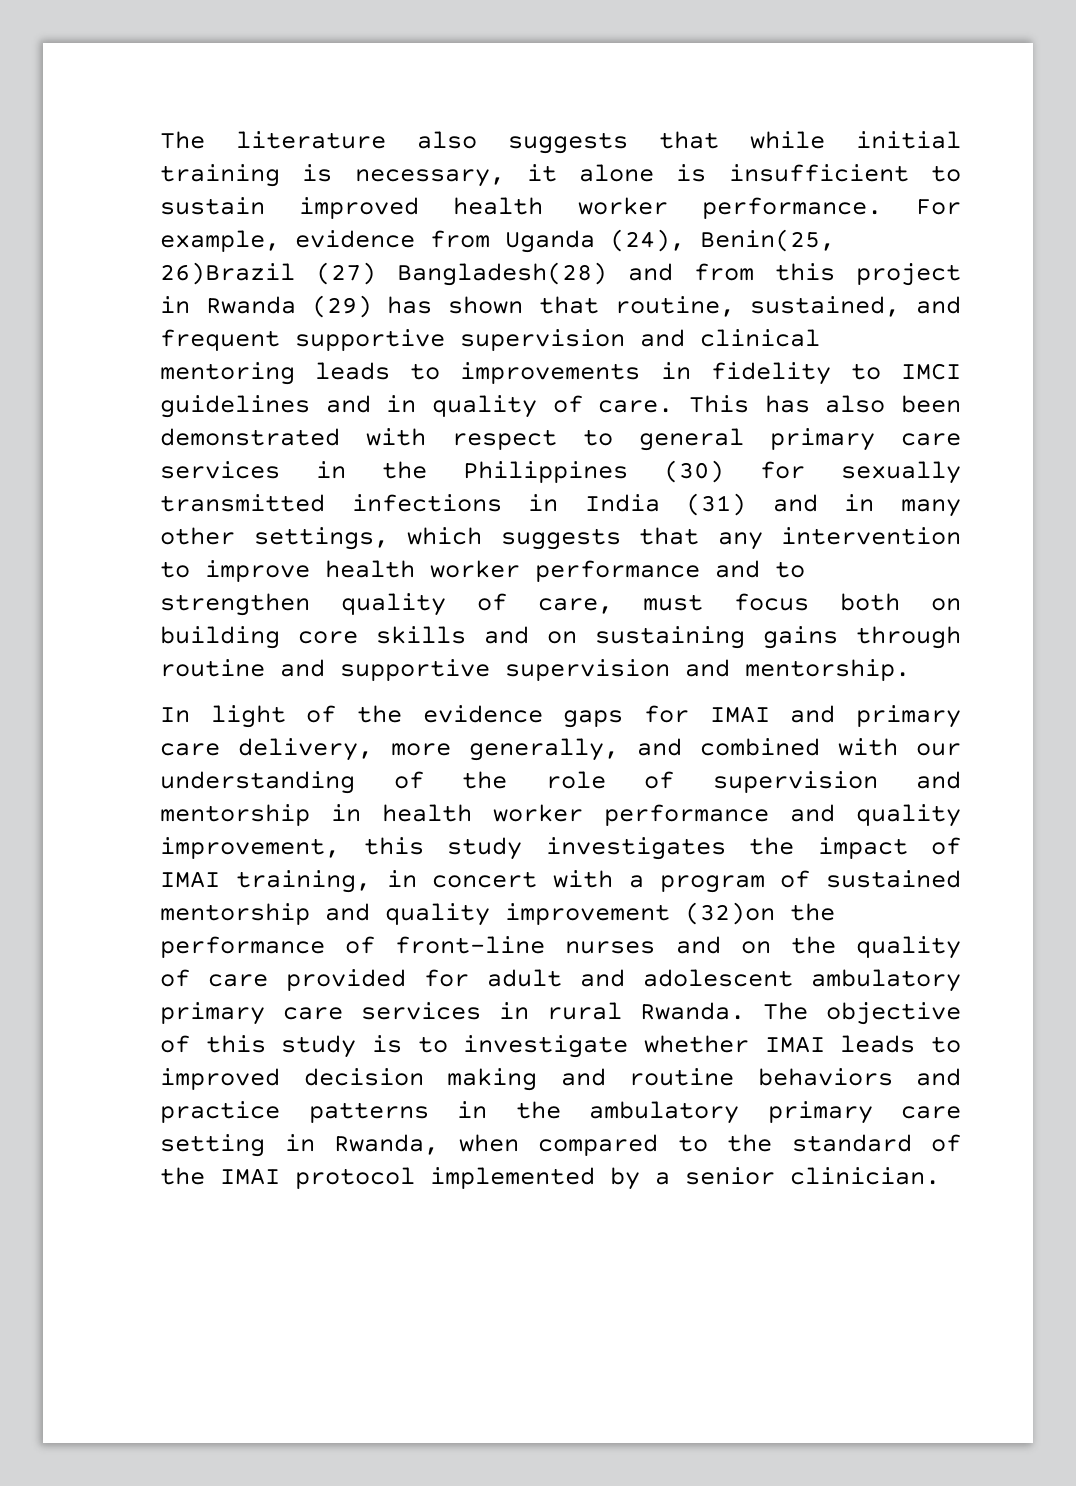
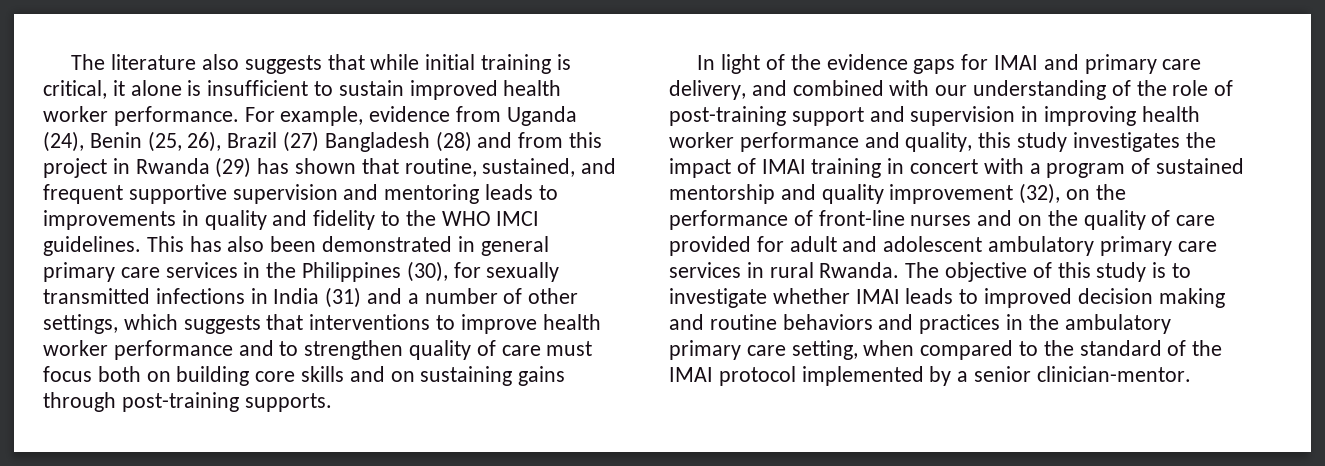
- The literature also suggests that while initial training is necessary, it alone is insufficient to sustain improved health worker performance.
+ The literature also suggests that while initial training is critical, it alone is insufficient to sustain improved health worker performance.
- For example, evidence from Uganda (24), Benin(25, 26)Brazil (27) Bangladesh(28) and from this project in Rwanda (29) has shown that routine, sustained, and frequent supportive supervision and clinical mentoring leads to improvements in fidelity to IMCI guidelines and in quality of care.
+ For example, evidence from Uganda (24), Benin (25, 26), Brazil (27) Bangladesh (28) and from this project in Rwanda (29) has shown that routine, sustained, and frequent supportive supervision and mentoring leads to improvements in quality and fidelity to the WHO IMCI guidelines.
- This has also been demonstrated with respect to general primary care services in the Philippines (30) for sexually transmitted infections in India (31) and in many other settings, which suggests that any intervention to improve health worker performance and to strengthen quality of care, must focus both on building core skills and on sustaining gains through routine and supportive supervision and mentorship.
+ This has also been demonstrated in general primary care services in the Philippines (30), for sexually transmitted infections in India (31) and a number of other settings, which suggests that interventions to improve health worker performance and to strengthen quality of care must focus both on building core skills and on sustaining gains through post-training supports.
- In light of the evidence gaps for IMAI and primary care delivery, more generally, and combined with our understanding of the role of supervision and mentorship in health worker performance and quality improvement, this study investigates the impact of IMAI training, in concert with a program of sustained mentorship and quality improvement (32)on the performance of front-line nurses and on the quality of care provided for adult and adolescent ambulatory primary care services in rural Rwanda.
+ In light of the evidence gaps for IMAI and primary care delivery, and combined with our understanding of the role of post-training support and supervision in improving health worker performance and quality, this study investigates the impact of IMAI training in concert with a program of sustained mentorship and quality improvement (32), on the performance of front-line nurses and on the quality of care provided for adult and adolescent ambulatory primary care services in rural Rwanda.
- The objective of this study is to investigate whether IMAI leads to improved decision making and routine behaviors and practice patterns in the ambulatory primary care setting in Rwanda, when compared to the standard of the IMAI protocol implemented by a senior clinician.
+ The objective of this study is to investigate whether IMAI leads to improved decision making and routine behaviors and practices in the ambulatory primary care setting, when compared to the standard of the IMAI protocol implemented by a senior clinician-mentor.

